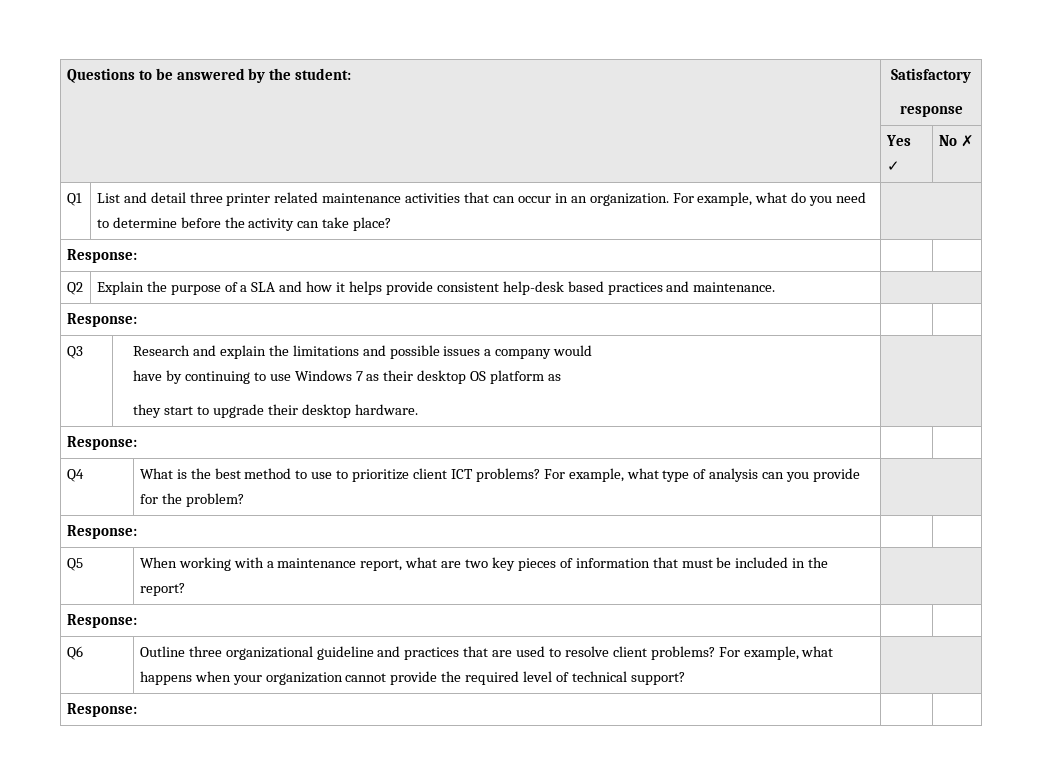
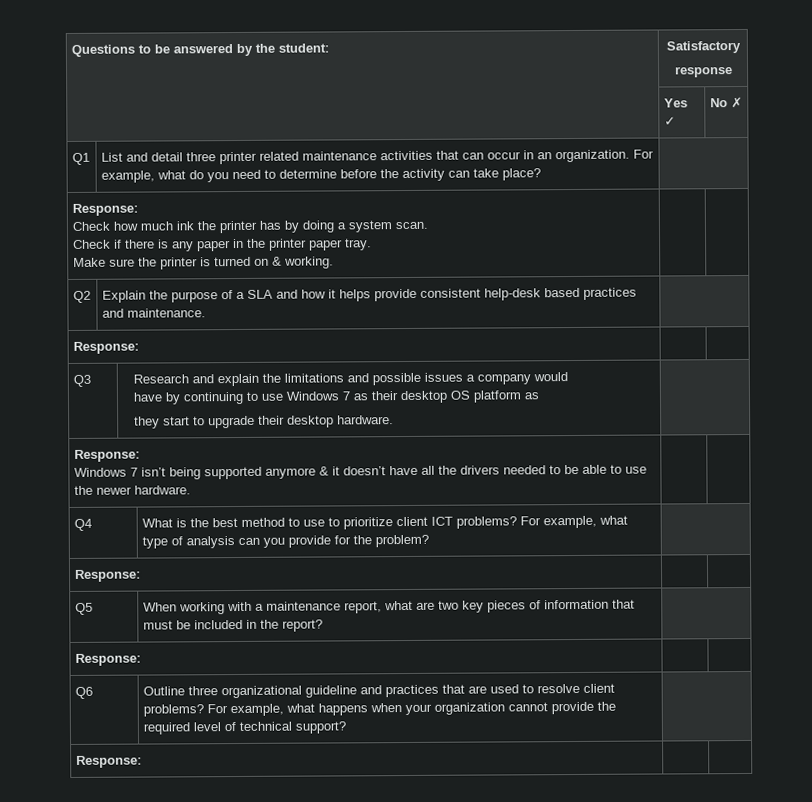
  Q1 | List and detail three printer related maintenance activities that can occur in an organization. For example, what do you need to determine before the activity can take place? |
- Response: | |
+ Response:
+ Check how much ink the printer has by doing a system scan.
+ Check if there is any paper in the printer paper tray.
+ Make sure the printer is turned on & working. | |
  Q3 | Research and explain the limitations and possible issues a company would
  have by continuing to use Windows 7 as their desktop OS platform as
  they start to upgrade their desktop hardware. |
- Response: | |
+ Response:
+ Windows 7 isn’t being supported anymore & it doesn’t have all the drivers needed to be able to use the newer hardware. | |

